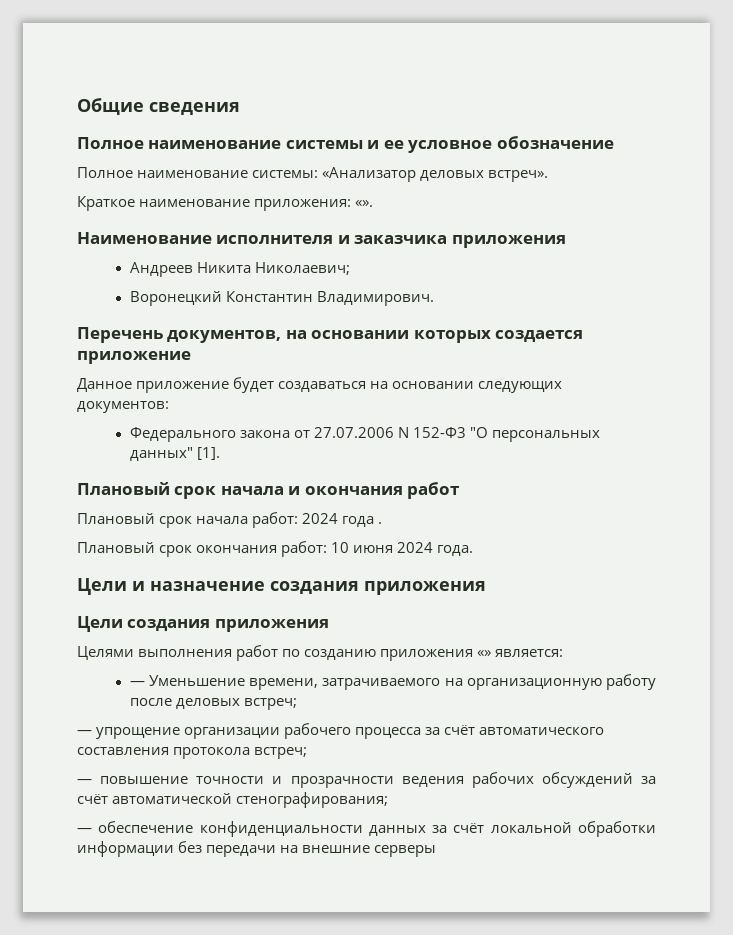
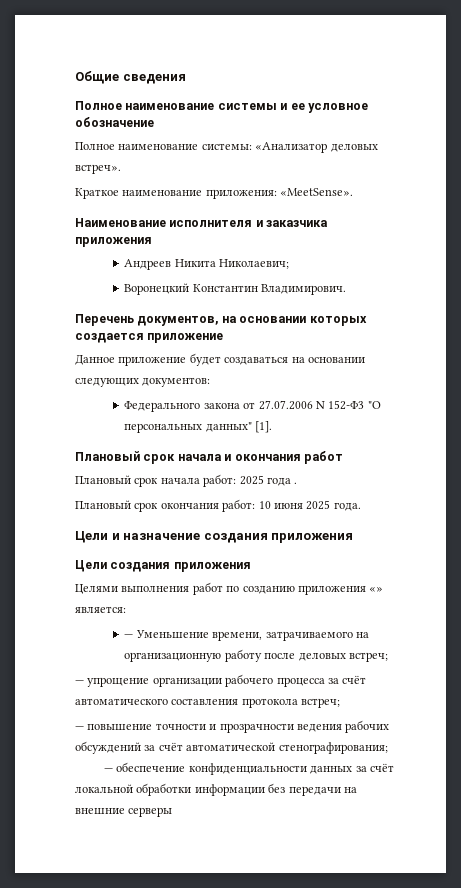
- Краткое наименование приложения: «».
+ Краткое наименование приложения: «MeetSense».
- Плановый срок начала работ: 2024 года .
+ Плановый срок начала работ: 2025 года .
- Плановый срок окончания работ: 10 июня 2024 года.
+ Плановый срок окончания работ: 10 июня 2025 года.

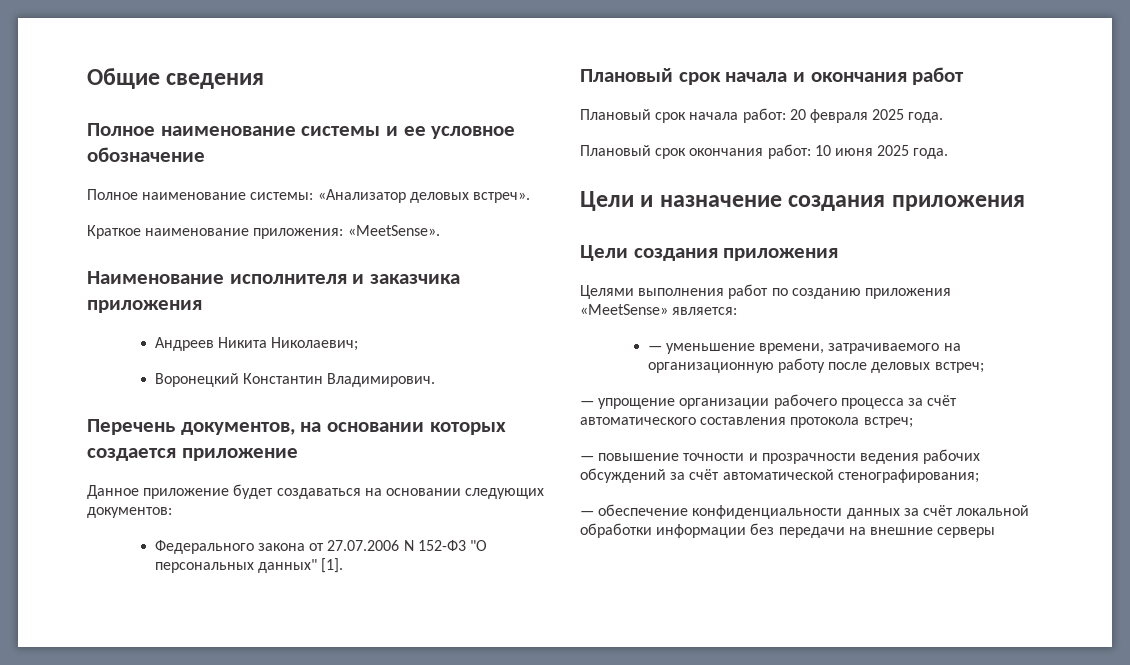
- Плановый срок начала работ: 2025 года .
+ Плановый срок начала работ: 20 февраля 2025 года.
- Целями выполнения работ по созданию приложения «» является:
+ Целями выполнения работ по созданию приложения «MeetSense» является:
- — Уменьшение времени, затрачиваемого на организационную работу после деловых встреч;
+ — уменьшение времени, затрачиваемого на организационную работу после деловых встреч;

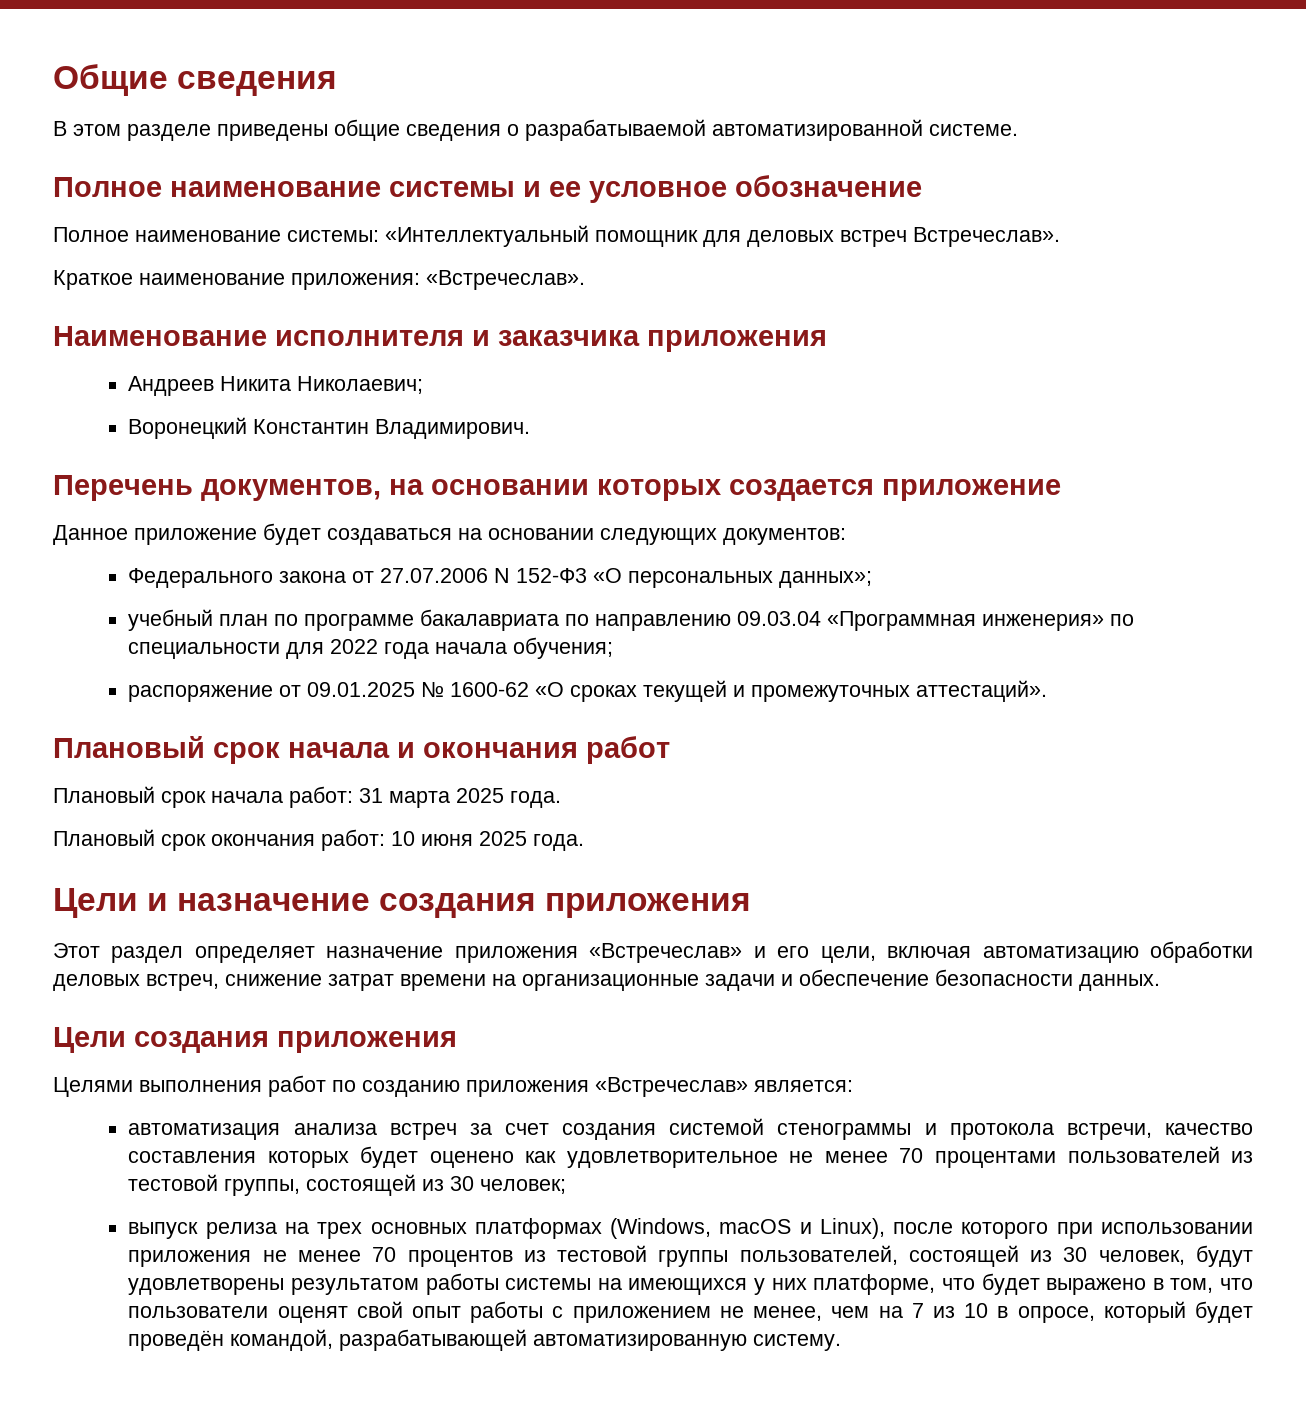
+ В этом разделе приведены общие сведения о разрабатываемой автоматизированной системе.
- Полное наименование системы: «Анализатор деловых встреч».
+ Полное наименование системы: «Интеллектуальный помощник для деловых встреч Встречеслав».
- Краткое наименование приложения: «MeetSense».
+ Краткое наименование приложения: «Встречеслав».
- Федерального закона от 27.07.2006 N 152-Ф3 "О персональных данных" [1].
+ Федерального закона от 27.07.2006 N 152-Ф3 «О персональных данных»;
+ учебный план по программе бакалавриата по направлению 09.03.04 «Программная инженерия» по специальности для 2022 года начала обучения;
+ распоряжение от 09.01.2025 № 1600-62 «О сроках текущей и промежуточных аттестаций».
- Плановый срок начала работ: 20 февраля 2025 года.
+ Плановый срок начала работ: 31 марта 2025 года.
+ Этот раздел определяет назначение приложения «Встречеслав» и его цели, включая автоматизацию обработки деловых встреч, снижение затрат времени на организационные задачи и обеспечение безопасности данных.
- Целями выполнения работ по созданию приложения «MeetSense» является:
+ Целями выполнения работ по созданию приложения «Встречеслав» является:
- — уменьшение времени, затрачиваемого на организационную работу после деловых встреч;
- — упрощение организации рабочего процесса за счёт автоматического составления протокола встреч;
- — повышение точности и прозрачности ведения рабочих обсуждений за счёт автоматической стенографирования;
- — обеспечение конфиденциальности данных за счёт локальной обработки информации без передачи на внешние серверы
+ автоматизация анализа встреч за счет создания системой стенограммы и протокола встречи, качество составления которых будет оценено как удовлетворительное не менее 70 процентами пользователей из тестовой группы, состоящей из 30 человек;
+ выпуск релиза на трех основных платформах (Windows, macOS и Linux), после которого при использовании приложения не менее 70 процентов из тестовой группы пользователей, состоящей из 30 человек, будут удовлетворены результатом работы системы на имеющихся у них платформе, что будет выражено в том, что пользователи оценят свой опыт работы с приложением не менее, чем на 7 из 10 в опросе, который будет проведён командой, разрабатывающей автоматизированную систему.

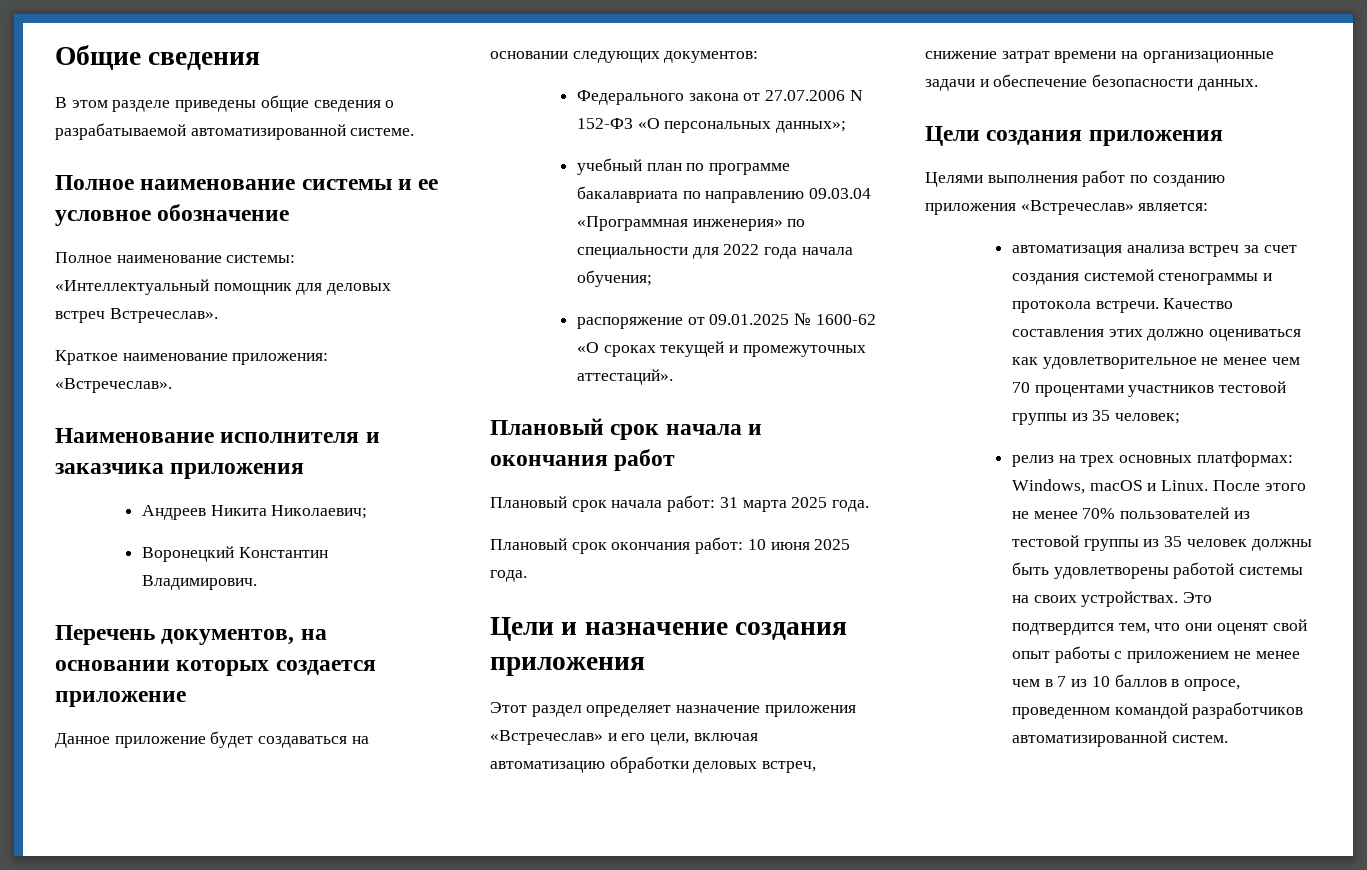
- автоматизация анализа встреч за счет создания системой стенограммы и протокола встречи, качество составления которых будет оценено как удовлетворительное не менее 70 процентами пользователей из тестовой группы, состоящей из 30 человек;
- выпуск релиза на трех основных платформах (Windows, macOS и Linux), после которого при использовании приложения не менее 70 процентов из тестовой группы пользователей, состоящей из 30 человек, будут удовлетворены результатом работы системы на имеющихся у них платформе, что будет выражено в том, что пользователи оценят свой опыт работы с приложением не менее, чем на 7 из 10 в опросе, который будет проведён командой, разрабатывающей автоматизированную систему.
+ автоматизация анализа встреч за счет создания системой стенограммы и протокола встречи. Качество составления этих должно оцениваться как удовлетворительное не менее чем 70 процентами участников тестовой группы из 35 человек;
+ релиз на трех основных платформах: Windows, macOS и Linux. После этого не менее 70% пользователей из тестовой группы из 35 человек должны быть удовлетворены работой системы на своих устройствах. Это подтвердится тем, что они оценят свой опыт работы с приложением не менее чем в 7 из 10 баллов в опросе, проведенном командой разработчиков автоматизированной систем.

